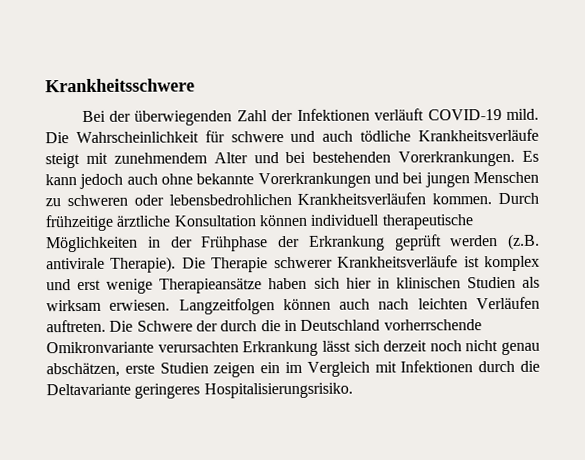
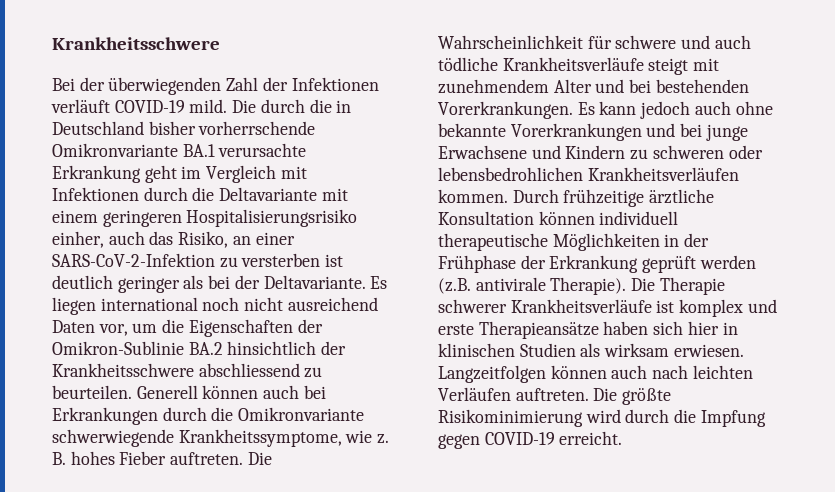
- Die Wahrscheinlichkeit für schwere und auch tödliche Krankheitsverläufe steigt mit zunehmendem Alter und bei bestehenden Vorerkrankungen.
+ Die durch die in Deutschland bisher vorherrschende Omikronvariante BA.1 verursachte Erkrankung geht im Vergleich mit Infektionen durch die Deltavariante mit einem geringeren Hospitalisierungsrisiko einher, auch das Risiko, an einer SARS-CoV-2-Infektion zu versterben ist deutlich geringer als bei der Deltavariante. Es liegen international noch nicht ausreichend Daten vor, um die Eigenschaften der Omikron-Sublinie BA.2 hinsichtlich der Krankheitsschwere abschliessend zu beurteilen. Generell können auch bei Erkrankungen durch die Omikronvariante schwerwiegende Krankheitssymptome, wie z. B. hohes Fieber auftreten. Die Wahrscheinlichkeit für schwere und auch tödliche Krankheitsverläufe steigt mit zunehmendem Alter und bei bestehenden Vorerkrankungen.
- Es kann jedoch auch ohne bekannte Vorerkrankungen und bei jungen Menschen zu schweren oder lebensbedrohlichen Krankheitsverläufen kommen.
+ Es kann jedoch auch ohne bekannte Vorerkrankungen und bei junge Erwachsene und Kindern zu schweren oder lebensbedrohlichen Krankheitsverläufen kommen.
- Die Therapie schwerer Krankheitsverläufe ist komplex und erst wenige Therapieansätze haben sich hier in klinischen Studien als wirksam erwiesen.
+ Die Therapie schwerer Krankheitsverläufe ist komplex und erste Therapieansätze haben sich hier in klinischen Studien als wirksam erwiesen.
- Die Schwere der durch die in Deutschland vorherrschende Omikronvariante verursachten Erkrankung lässt sich derzeit noch nicht genau abschätzen, erste Studien zeigen ein im Vergleich mit Infektionen durch die Deltavariante geringeres Hospitalisierungsrisiko.
+ Die größte Risikominimierung wird durch die Impfung gegen COVID-19 erreicht.

